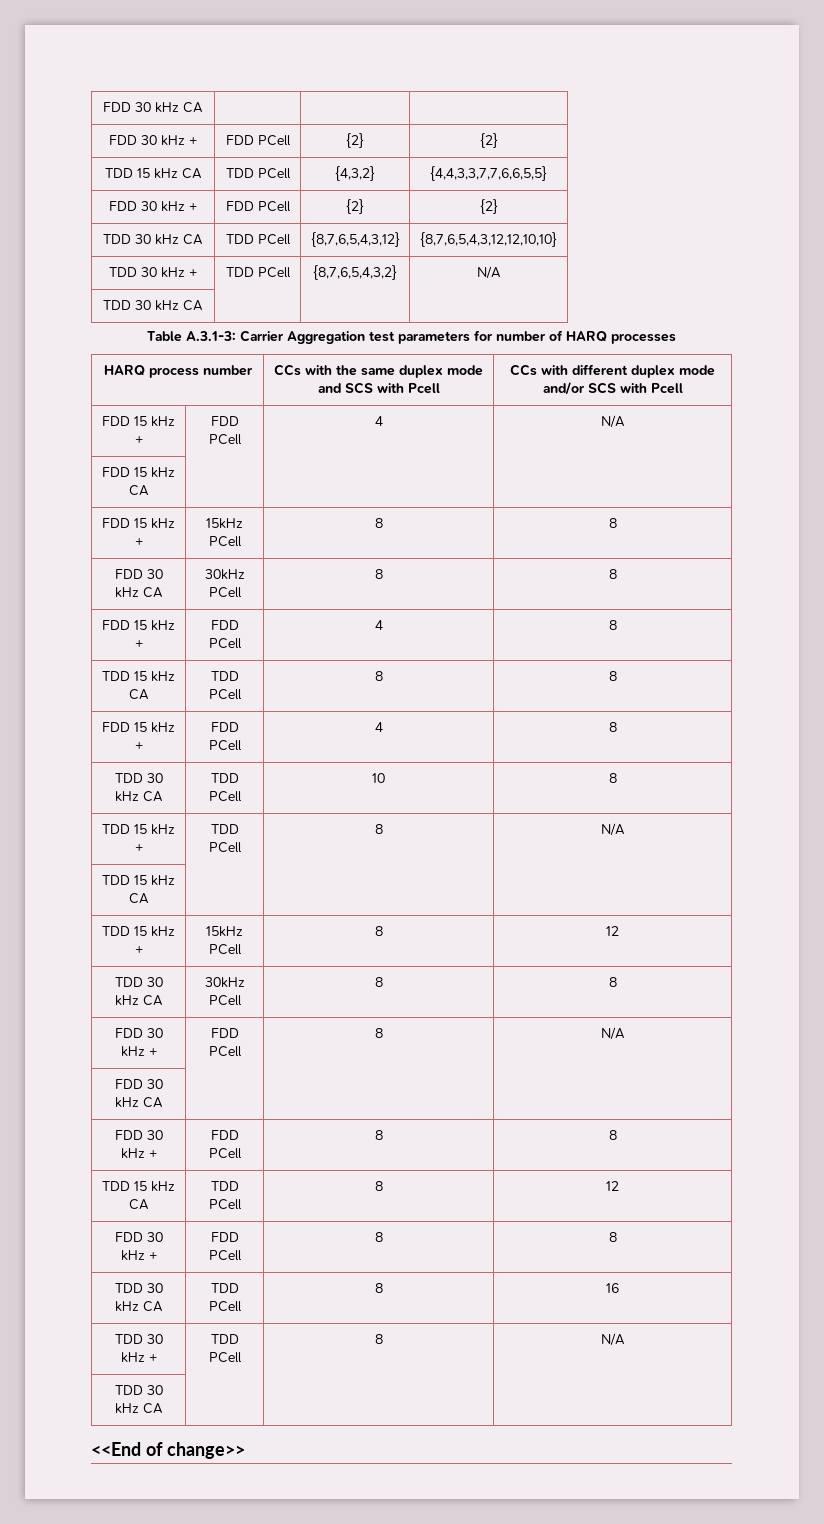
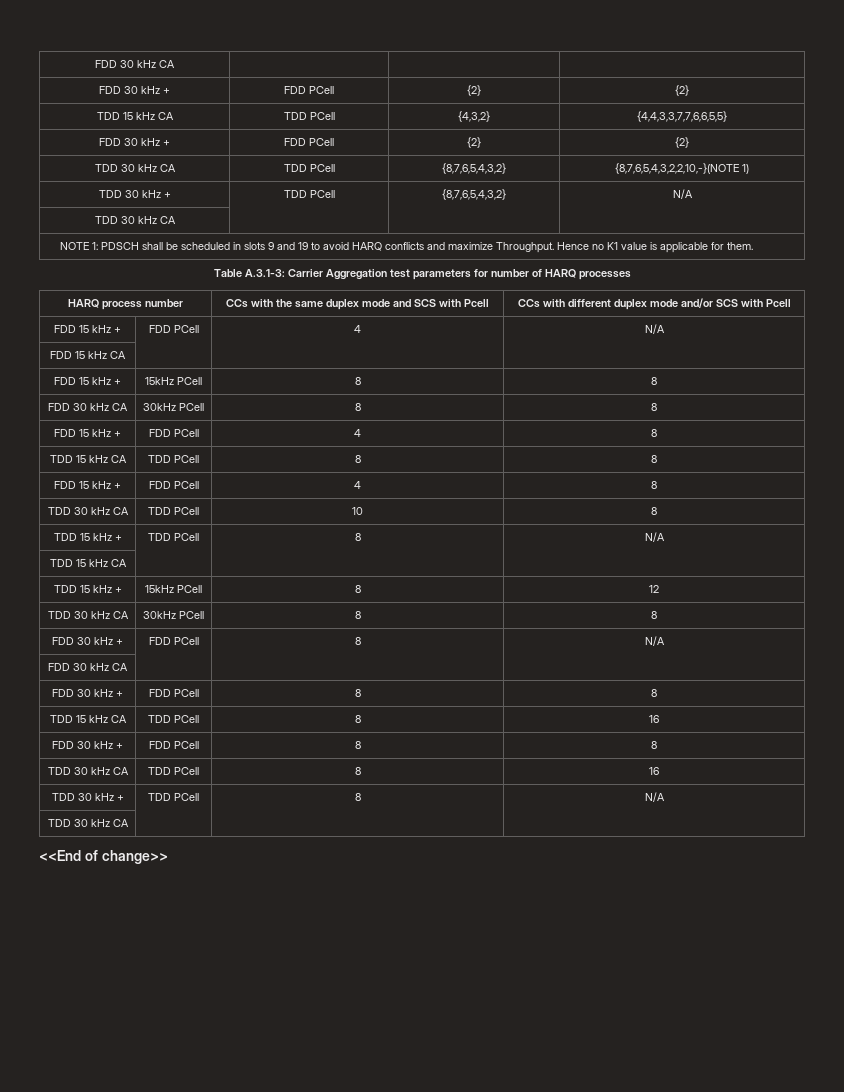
- TDD 30 kHz CA | TDD PCell | {8,7,6,5,4,3,12} | {8,7,6,5,4,3,12,12,10,10}
+ TDD 30 kHz CA | TDD PCell | {8,7,6,5,4,3,2} | {8,7,6,5,4,3,2,2,10,-}(NOTE 1)
+ NOTE 1: PDSCH shall be scheduled in slots 9 and 19 to avoid HARQ conflicts and maximize Throughput. Hence no K1 value is applicable for them.
- TDD 15 kHz CA | TDD PCell | 8 | 12
+ TDD 15 kHz CA | TDD PCell | 8 | 16

